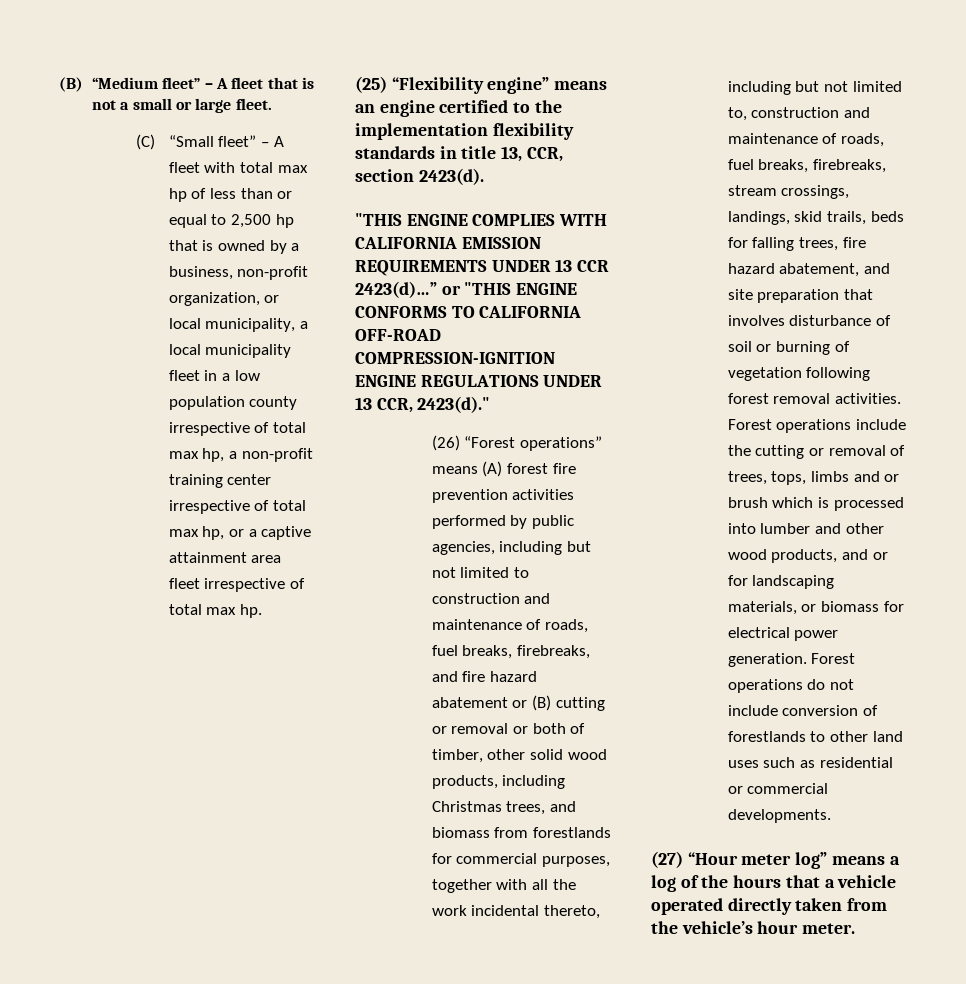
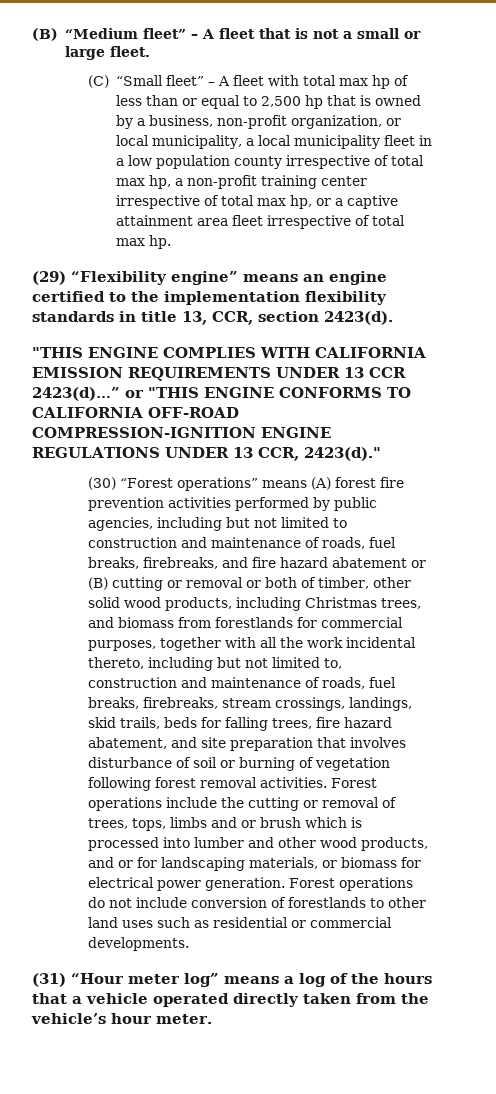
- (25) “Flexibility engine” means an engine certified to the implementation flexibility standards in title 13, CCR, section 2423(d).
+ (29) “Flexibility engine” means an engine certified to the implementation flexibility standards in title 13, CCR, section 2423(d).
- (26) “Forest operations” means (A) forest fire prevention activities performed by public agencies, including but not limited to construction and maintenance of roads, fuel breaks, firebreaks, and fire hazard abatement or (B) cutting or removal or both of timber, other solid wood products, including Christmas trees, and biomass from forestlands for commercial purposes, together with all the work incidental thereto, including but not limited to, construction and maintenance of roads, fuel breaks, firebreaks, stream crossings, landings, skid trails, beds for falling trees, fire hazard abatement, and site preparation that involves disturbance of soil or burning of vegetation following forest removal activities.
+ (30) “Forest operations” means (A) forest fire prevention activities performed by public agencies, including but not limited to construction and maintenance of roads, fuel breaks, firebreaks, and fire hazard abatement or (B) cutting or removal or both of timber, other solid wood products, including Christmas trees, and biomass from forestlands for commercial purposes, together with all the work incidental thereto, including but not limited to, construction and maintenance of roads, fuel breaks, firebreaks, stream crossings, landings, skid trails, beds for falling trees, fire hazard abatement, and site preparation that involves disturbance of soil or burning of vegetation following forest removal activities.
- (27) “Hour meter log” means a log of the hours that a vehicle operated directly taken from the vehicle’s hour meter.
+ (31) “Hour meter log” means a log of the hours that a vehicle operated directly taken from the vehicle’s hour meter.

